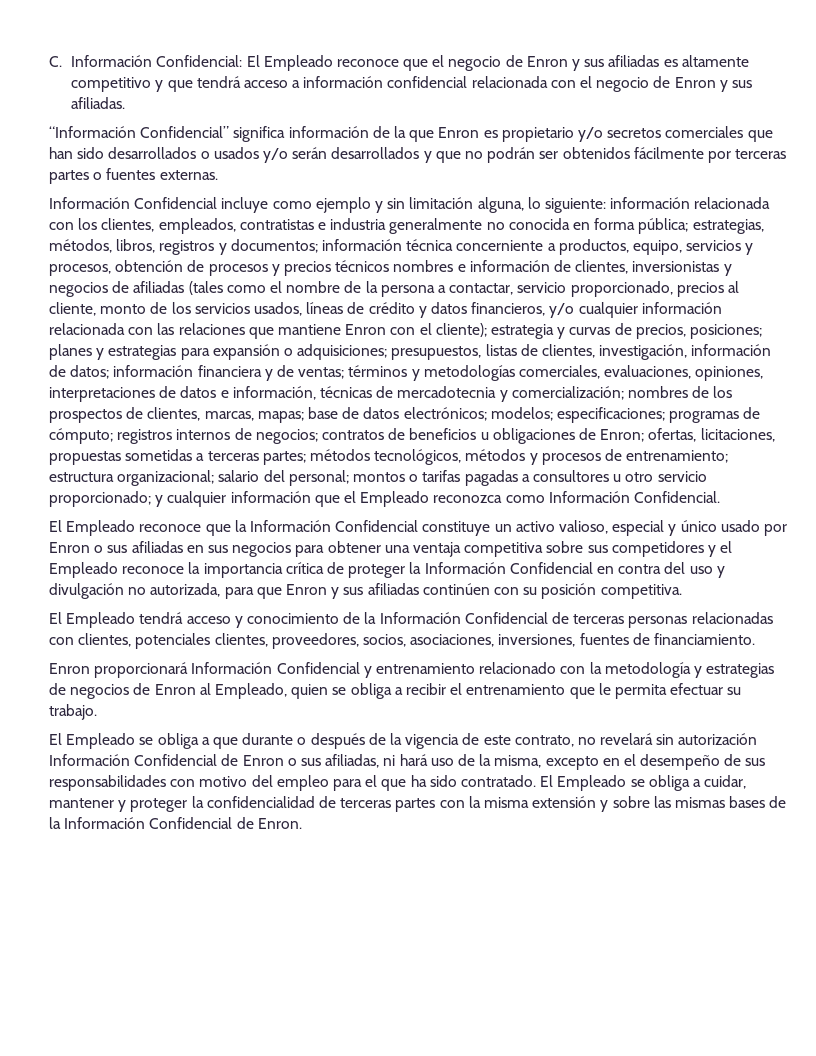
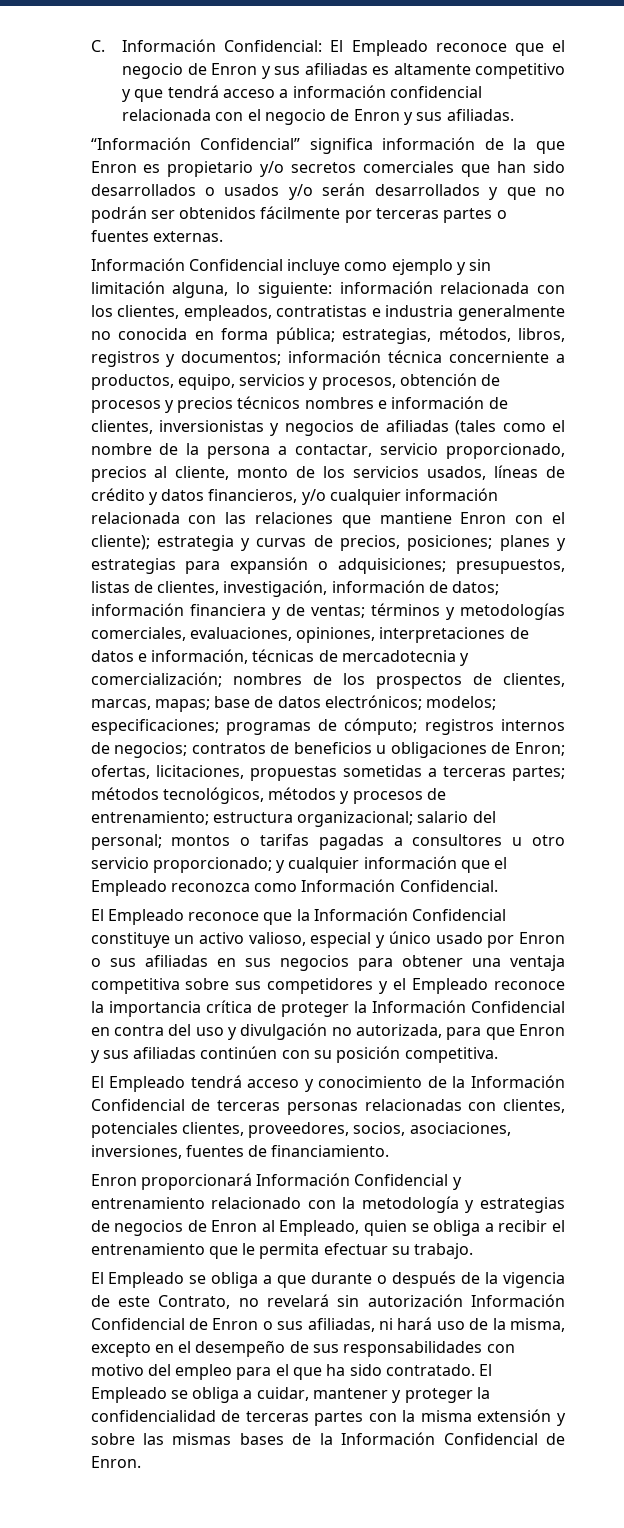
- El Empleado se obliga a que durante o después de la vigencia de este contrato, no revelará sin autorización Información Confidencial de Enron o sus afiliadas, ni hará uso de la misma, excepto en el desempeño de sus responsabilidades con motivo del empleo para el que ha sido contratado.
+ El Empleado se obliga a que durante o después de la vigencia de este Contrato, no revelará sin autorización Información Confidencial de Enron o sus afiliadas, ni hará uso de la misma, excepto en el desempeño de sus responsabilidades con motivo del empleo para el que ha sido contratado.

